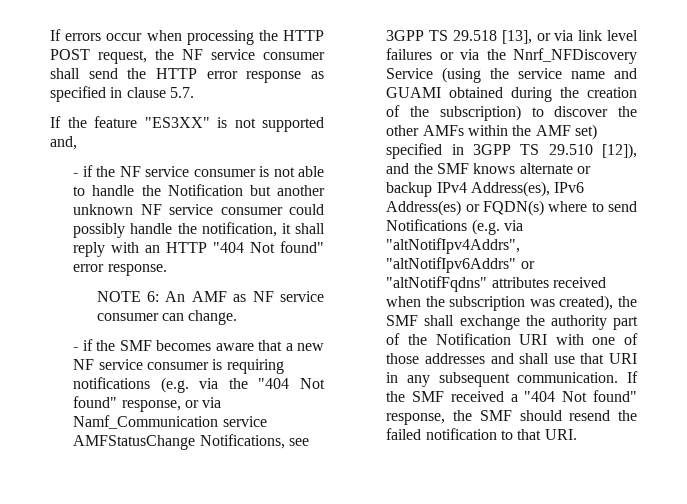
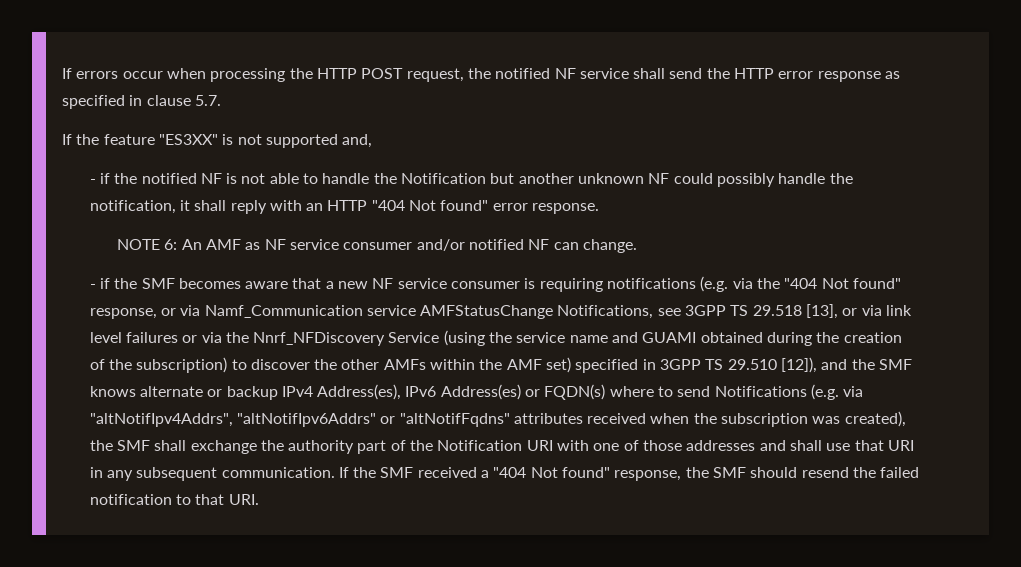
- If errors occur when processing the HTTP POST request, the NF service consumer shall send the HTTP error response as specified in clause 5.7.
+ If errors occur when processing the HTTP POST request, the notified NF service shall send the HTTP error response as specified in clause 5.7.
- - if the NF service consumer is not able to handle the Notification but another unknown NF service consumer could possibly handle the notification, it shall reply with an HTTP "404 Not found" error response.
+ - if the notified NF is not able to handle the Notification but another unknown NF could possibly handle the notification, it shall reply with an HTTP "404 Not found" error response.
- NOTE 6: An AMF as NF service consumer can change.
+ NOTE 6: An AMF as NF service consumer and/or notified NF can change.

